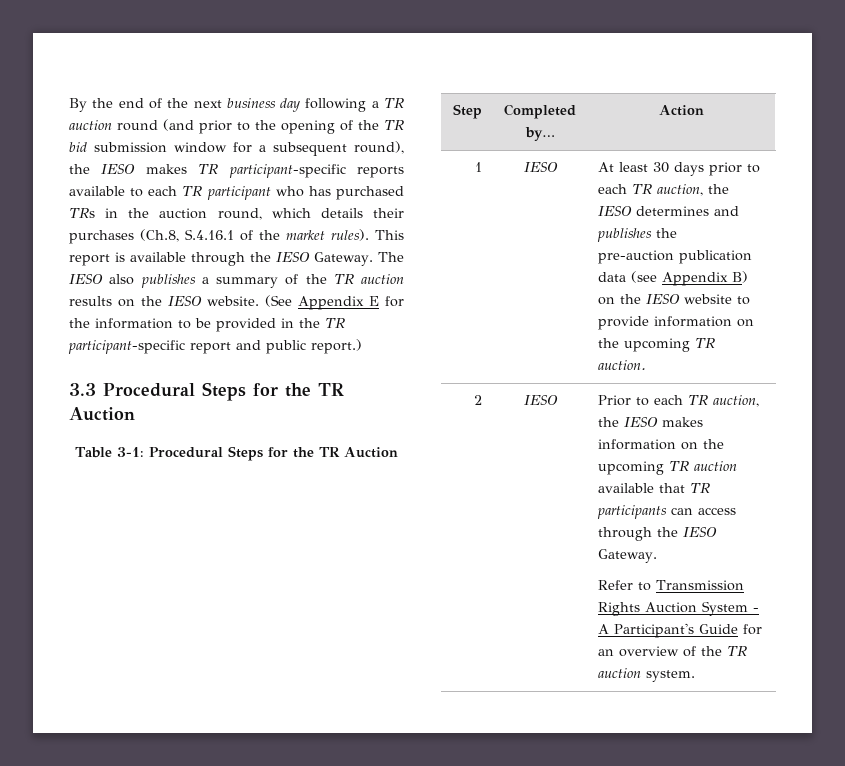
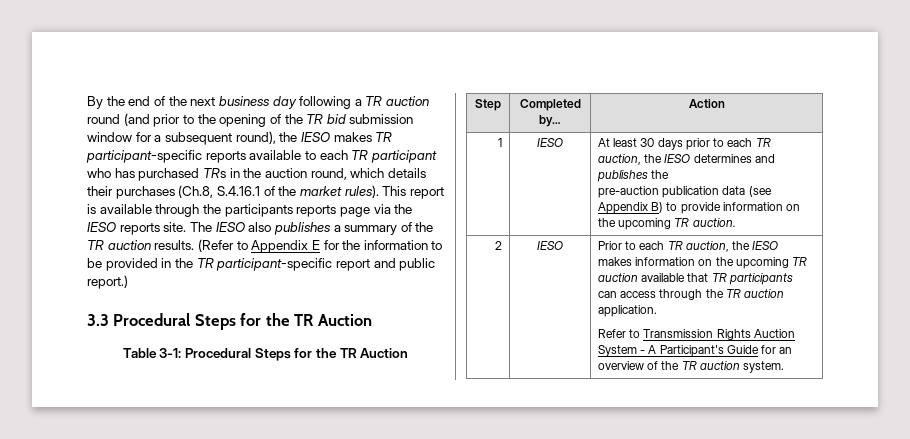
- This report is available through the IESO Gateway.
+ This report is available through the participants reports page via the IESO reports site.
- The IESO also publishes a summary of the TR auction results on the IESO website. (See Appendix E for the information to be provided in the TR participant-specific report and public report.)
+ The IESO also publishes a summary of the TR auction results. (Refer to Appendix E for the information to be provided in the TR participant-specific report and public report.)
  1 | IESO | At least 30 days prior to each TR auction, the IESO determines and publishes the
- pre-auction publication data (see Appendix B) on the IESO website to provide information on the upcoming TR auction.
+ pre-auction publication data (see Appendix B) to provide information on the upcoming TR auction.
- Prior to each TR auction, the IESO makes information on the upcoming TR auction available that TR participants can access through the IESO Gateway.
+ Prior to each TR auction, the IESO makes information on the upcoming TR auction available that TR participants can access through the TR auction application.

